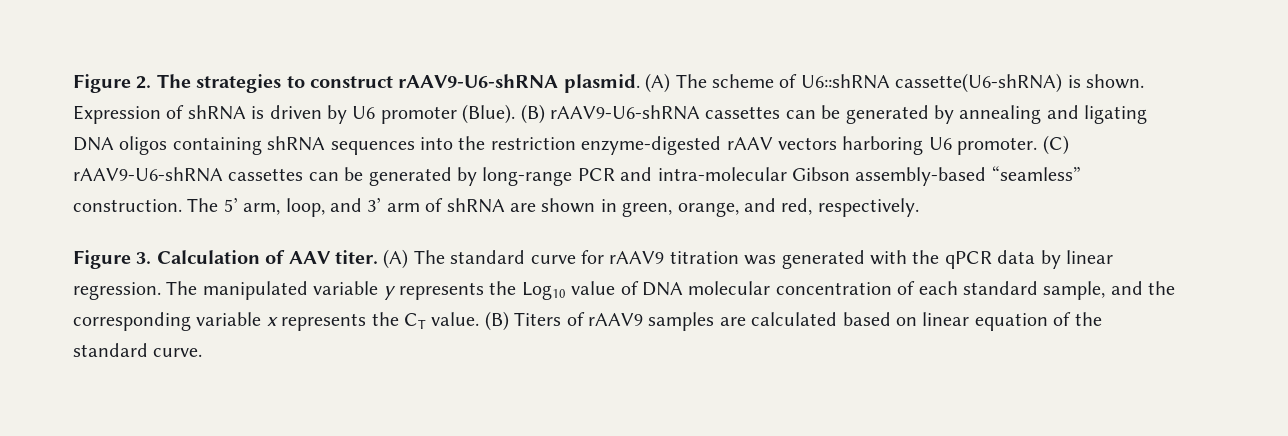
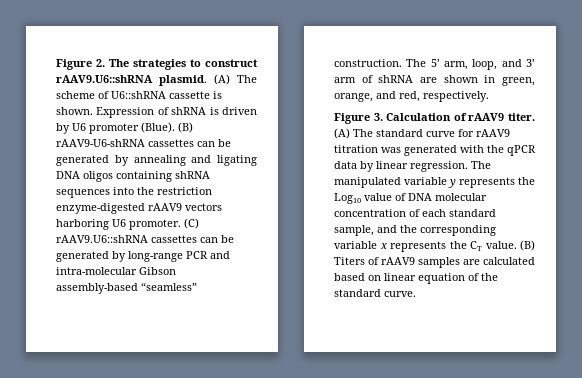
- Figure 2. The strategies to construct rAAV9-U6-shRNA plasmid.
+ Figure 2. The strategies to construct rAAV9.U6::shRNA plasmid.
- (A) The scheme of U6::shRNA cassette(U6-shRNA) is shown.
+ (A) The scheme of U6::shRNA cassette is shown.
- (B) rAAV9-U6-shRNA cassettes can be generated by annealing and ligating DNA oligos containing shRNA sequences into the restriction enzyme-digested rAAV vectors harboring U6 promoter.
+ (B) rAAV9-U6-shRNA cassettes can be generated by annealing and ligating DNA oligos containing shRNA sequences into the restriction enzyme-digested rAAV9 vectors harboring U6 promoter.
- (C) rAAV9-U6-shRNA cassettes can be generated by long-range PCR and intra-molecular Gibson assembly-based “seamless” construction.
+ (C) rAAV9.U6::shRNA cassettes can be generated by long-range PCR and intra-molecular Gibson assembly-based “seamless” construction.
- Figure 3. Calculation of AAV titer.
+ Figure 3. Calculation of rAAV9 titer.

